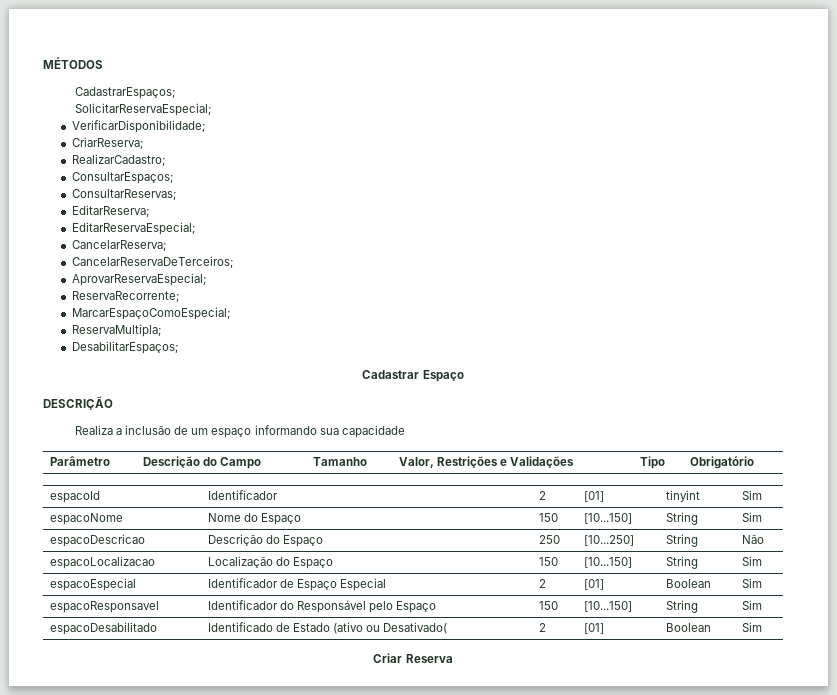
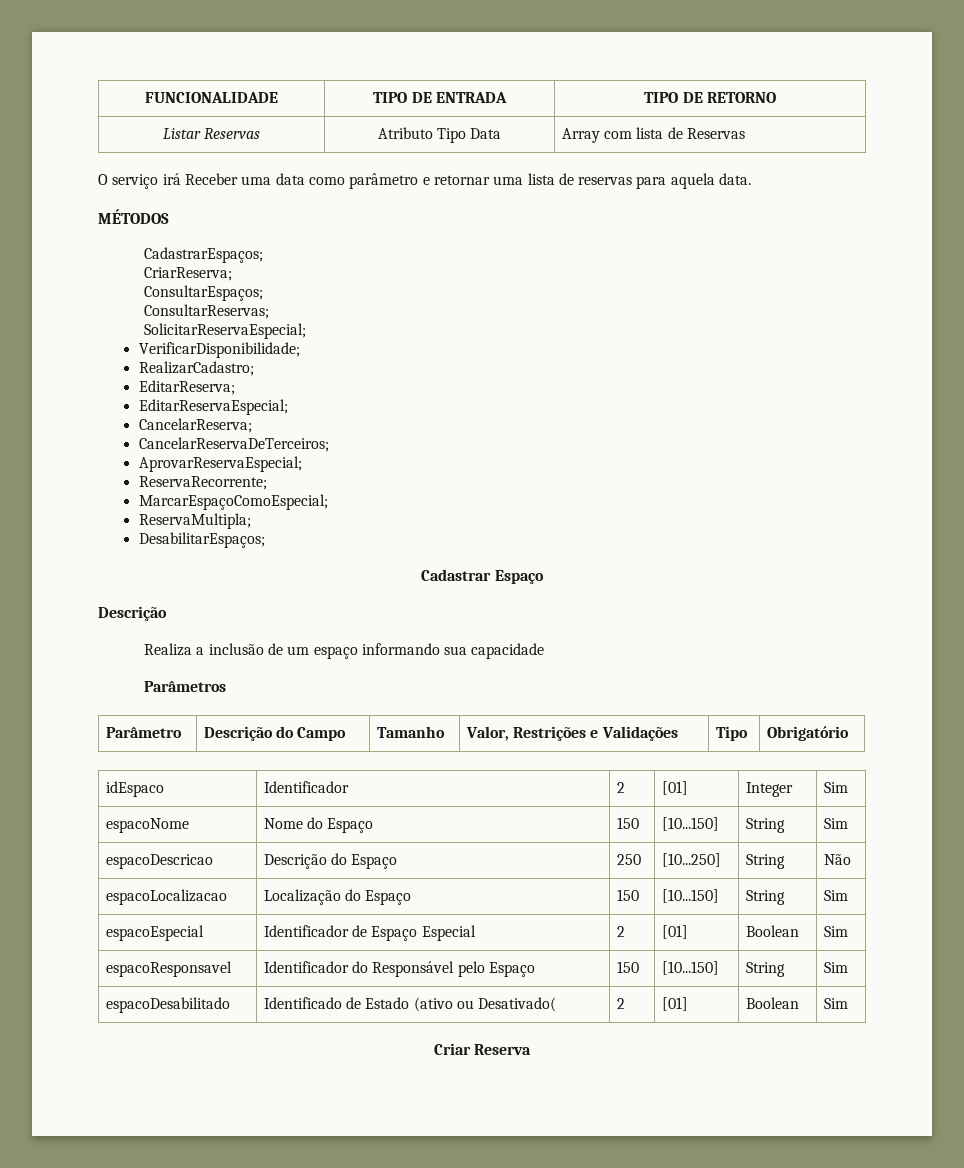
+ FUNCIONALIDADE | TIPO DE ENTRADA | TIPO DE RETORNO
+ Listar Reservas | Atributo Tipo Data | Array com lista de Reservas
+ O serviço irá Receber uma data como parâmetro e retornar uma lista de reservas para aquela data.
+ CriarReserva;
+ ConsultarEspaços;
+ ConsultarReservas;
- CriarReserva;
- ConsultarEspaços;
- ConsultarReservas;
  Cadastrar Espaço
- DESCRIÇÃO
+ Descrição
+ Parâmetros
- espacoId | Identificador | 2 | [01] | tinyint | Sim
+ idEspaco | Identificador | 2 | [01] | Integer | Sim

